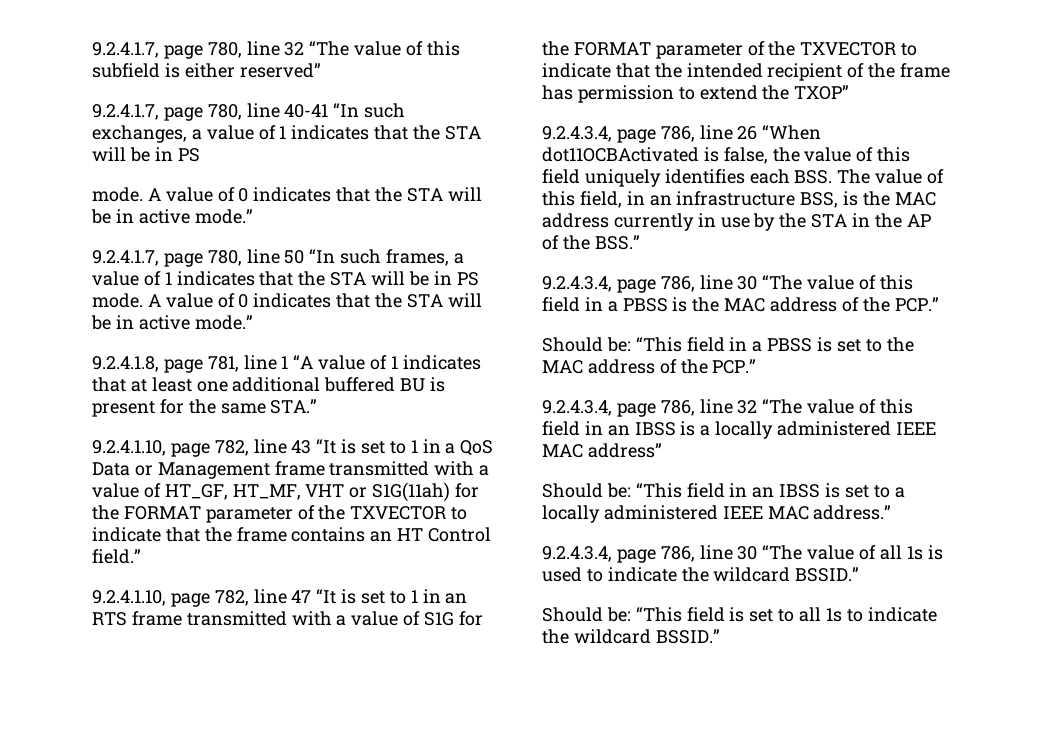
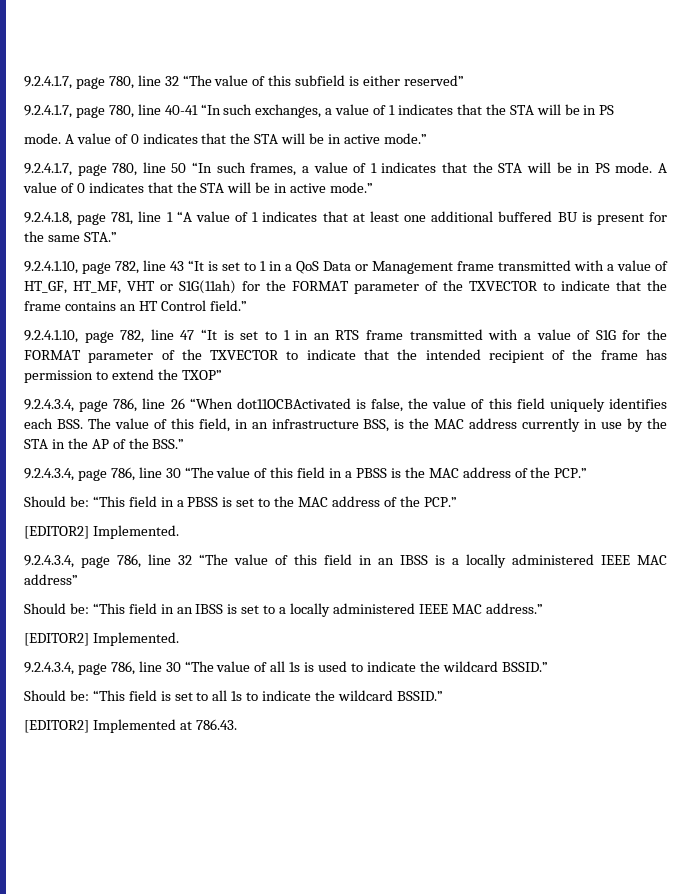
  Should be: “This field in a PBSS is set to the MAC address of the PCP.”
+ [EDITOR2] Implemented.
  Should be: “This field in an IBSS is set to a locally administered IEEE MAC address.”
+ [EDITOR2] Implemented.
+ [EDITOR2] Implemented at 786.43.

